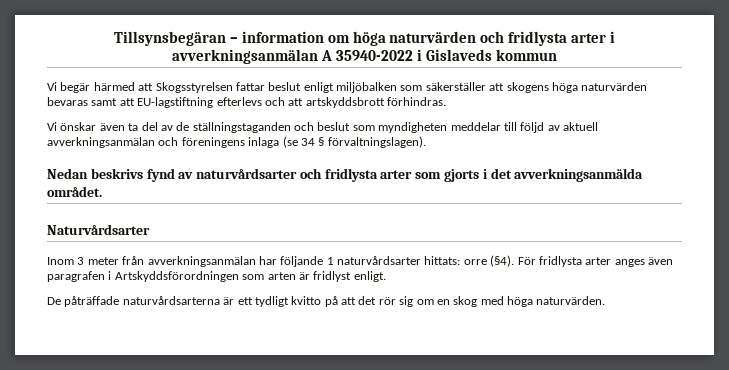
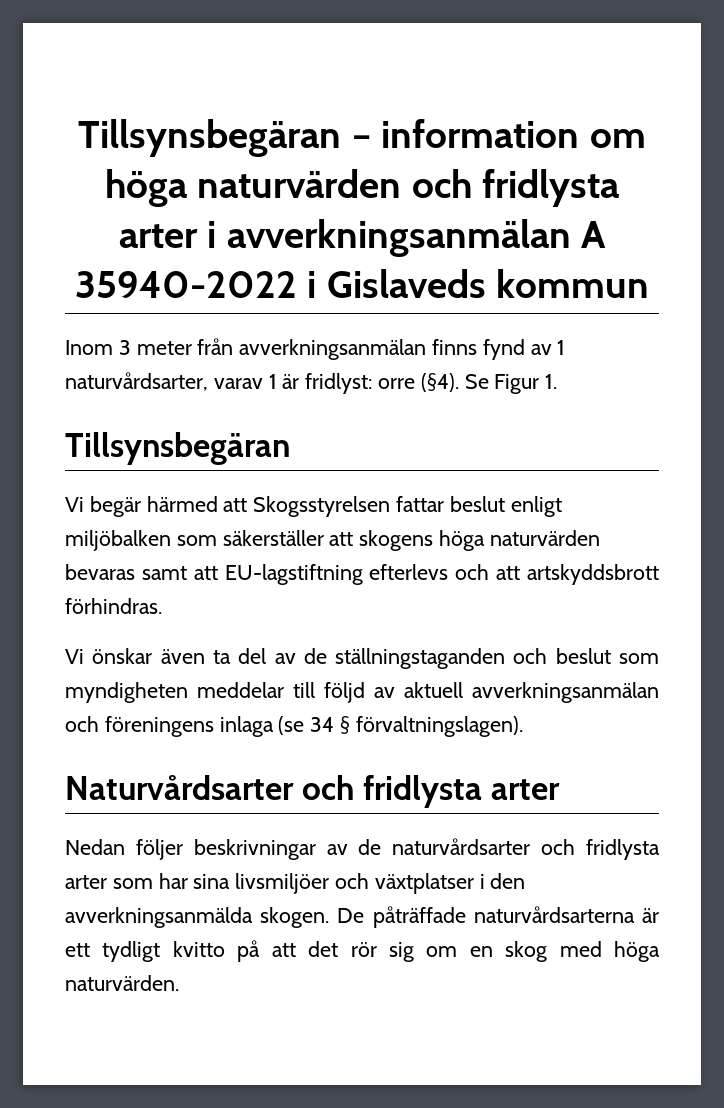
+ Inom 3 meter från avverkningsanmälan finns fynd av 1 naturvårdsarter, varav 1 är fridlyst: orre (§4). Se Figur 1.
+ Tillsynsbegäran
- Nedan beskrivs fynd av naturvårdsarter och fridlysta arter som gjorts i det avverkningsanmälda området.
- Naturvårdsarter
- Inom 3 meter från avverkningsanmälan har följande 1 naturvårdsarter hittats: orre (§4). För fridlysta arter anges även paragrafen i Artskyddsförordningen som arten är fridlyst enligt.
- De påträffade naturvårdsarterna är ett tydligt kvitto på att det rör sig om en skog med höga naturvärden.
+ Naturvårdsarter och fridlysta arter
+ Nedan följer beskrivningar av de naturvårdsarter och fridlysta arter som har sina livsmiljöer och växtplatser i den avverkningsanmälda skogen. De påträffade naturvårdsarterna är ett tydligt kvitto på att det rör sig om en skog med höga naturvärden.

